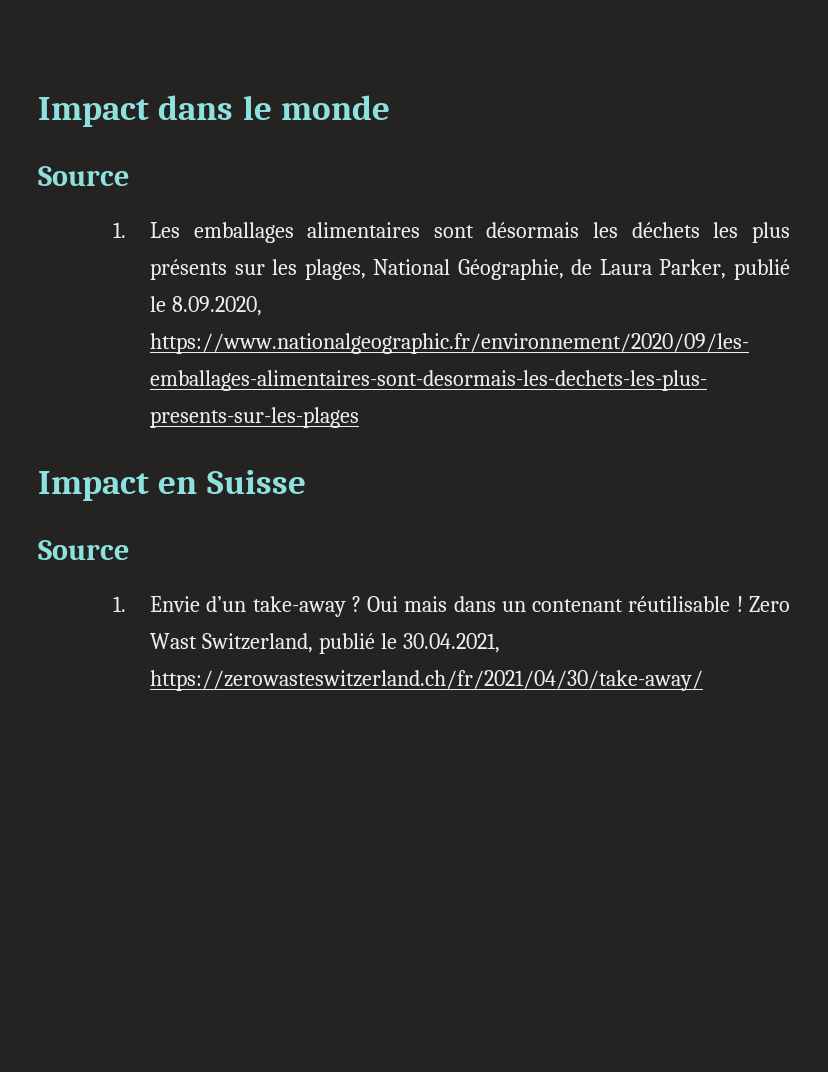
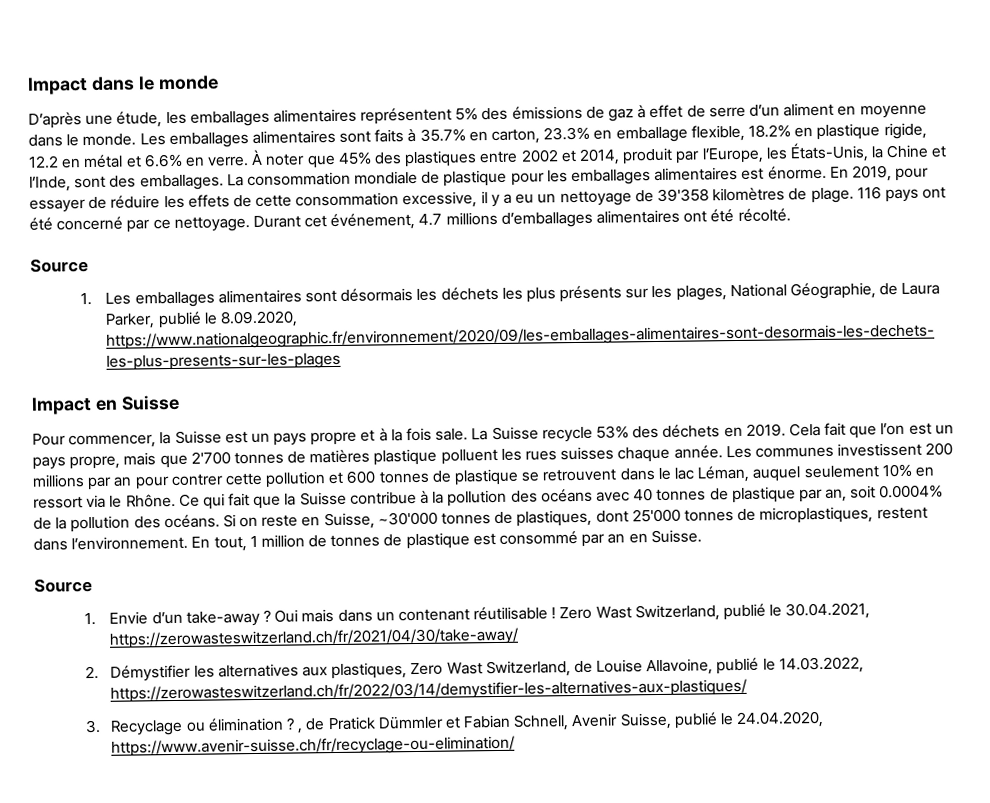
+ D’après une étude, les emballages alimentaires représentent 5% des émissions de gaz à effet de serre d’un aliment en moyenne dans le monde. Les emballages alimentaires sont faits à 35.7% en carton, 23.3% en emballage flexible, 18.2% en plastique rigide, 12.2 en métal et 6.6% en verre. À noter que 45% des plastiques entre 2002 et 2014, produit par l’Europe, les États-Unis, la Chine et l’Inde, sont des emballages. La consommation mondiale de plastique pour les emballages alimentaires est énorme. En 2019, pour essayer de réduire les effets de cette consommation excessive, il y a eu un nettoyage de 39'358 kilomètres de plage. 116 pays ont été concerné par ce nettoyage. Durant cet événement, 4.7 millions d’emballages alimentaires ont été récolté.
+ Pour commencer, la Suisse est un pays propre et à la fois sale. La Suisse recycle 53% des déchets en 2019. Cela fait que l’on est un pays propre, mais que 2'700 tonnes de matières plastique polluent les rues suisses chaque année. Les communes investissent 200 millions par an pour contrer cette pollution et 600 tonnes de plastique se retrouvent dans le lac Léman, auquel seulement 10% en ressort via le Rhône. Ce qui fait que la Suisse contribue à la pollution des océans avec 40 tonnes de plastique par an, soit 0.0004% de la pollution des océans. Si on reste en Suisse, ~30'000 tonnes de plastiques, dont 25'000 tonnes de microplastiques, restent dans l’environnement. En tout, 1 million de tonnes de plastique est consommé par an en Suisse.
+ 2. Démystifier les alternatives aux plastiques, Zero Wast Switzerland, de Louise Allavoine, publié le 14.03.2022, https://zerowasteswitzerland.ch/fr/2022/03/14/demystifier-les-alternatives-aux-plastiques/
+ 3. Recyclage ou élimination ? , de Pratick Dümmler et Fabian Schnell, Avenir Suisse, publié le 24.04.2020, https://www.avenir-suisse.ch/fr/recyclage-ou-elimination/

